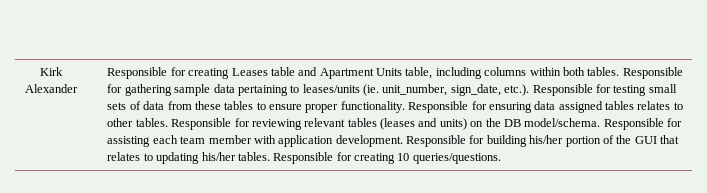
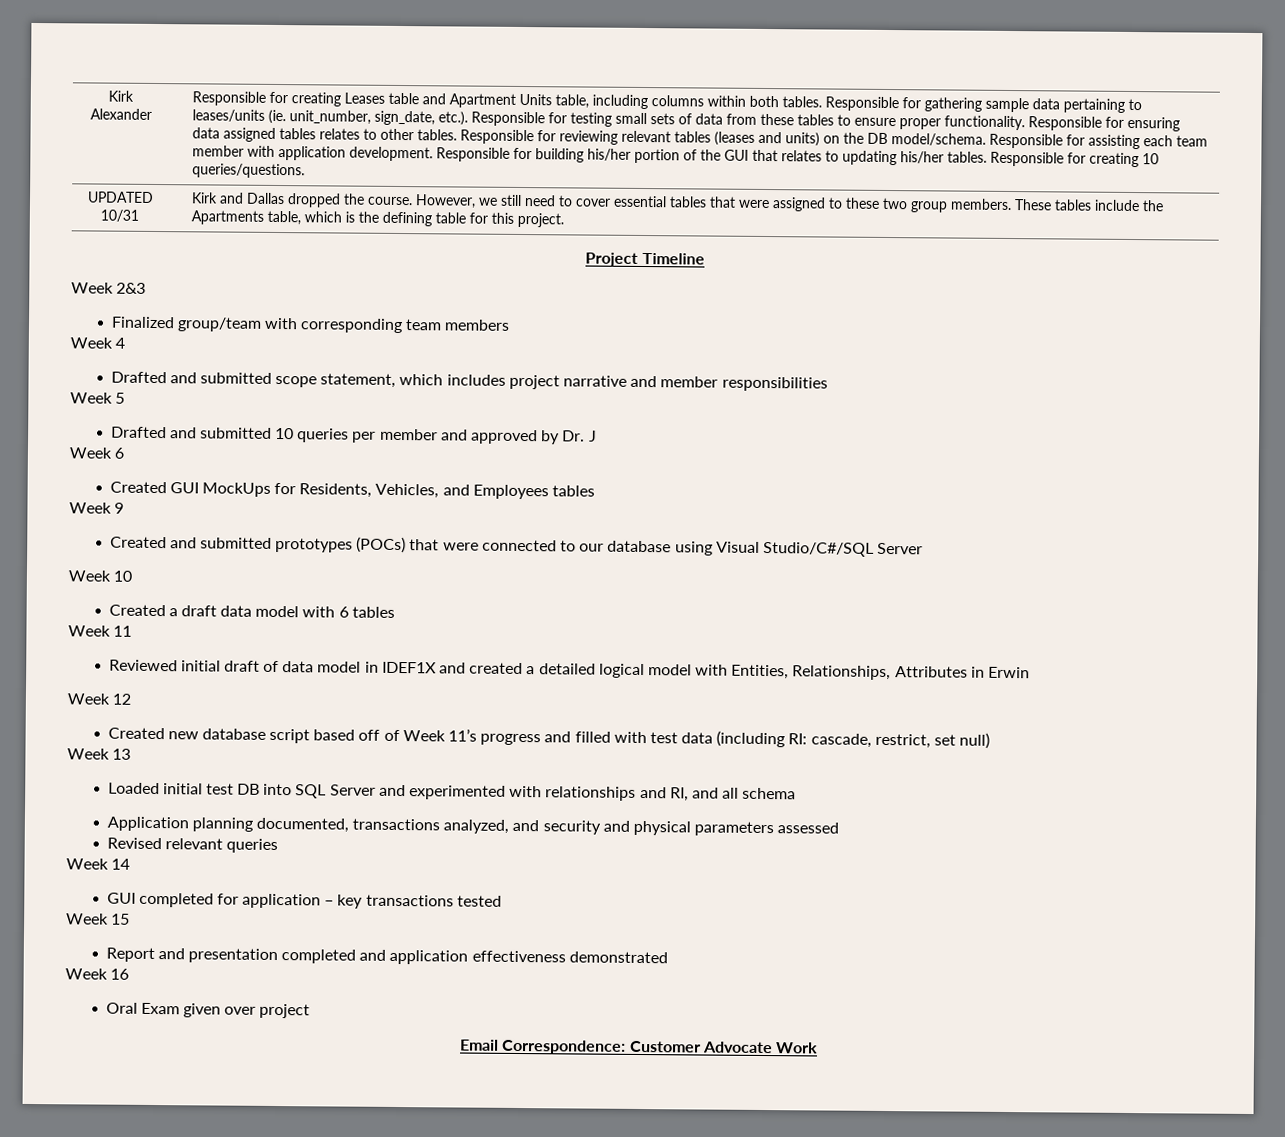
+ UPDATED 10/31 | Kirk and Dallas dropped the course. However, we still need to cover essential tables that were assigned to these two group members. These tables include the Apartments table, which is the defining table for this project.
+ Project Timeline
+ Week 2&3
+ Finalized group/team with corresponding team members
+ Week 4
+ Drafted and submitted scope statement, which includes project narrative and member responsibilities
+ Week 5
+ Drafted and submitted 10 queries per member and approved by Dr. J
+ Week 6
+ Created GUI MockUps for Residents, Vehicles, and Employees tables
+ Week 9
+ Created and submitted prototypes (POCs) that were connected to our database using Visual Studio/C#/SQL Server
+ Week 10
+ Created a draft data model with 6 tables
+ Week 11
+ Reviewed initial draft of data model in IDEF1X and created a detailed logical model with Entities, Relationships, Attributes in Erwin
+ Week 12
+ Created new database script based off of Week 11’s progress and filled with test data (including RI: cascade, restrict, set null)
+ Week 13
+ Loaded initial test DB into SQL Server and experimented with relationships and RI, and all schema
+ Application planning documented, transactions analyzed, and security and physical parameters assessed
+ Revised relevant queries
+ Week 14
+ GUI completed for application – key transactions tested
+ Week 15
+ Report and presentation completed and application effectiveness demonstrated
+ Week 16
+ Oral Exam given over project
+ Email Correspondence: Customer Advocate Work

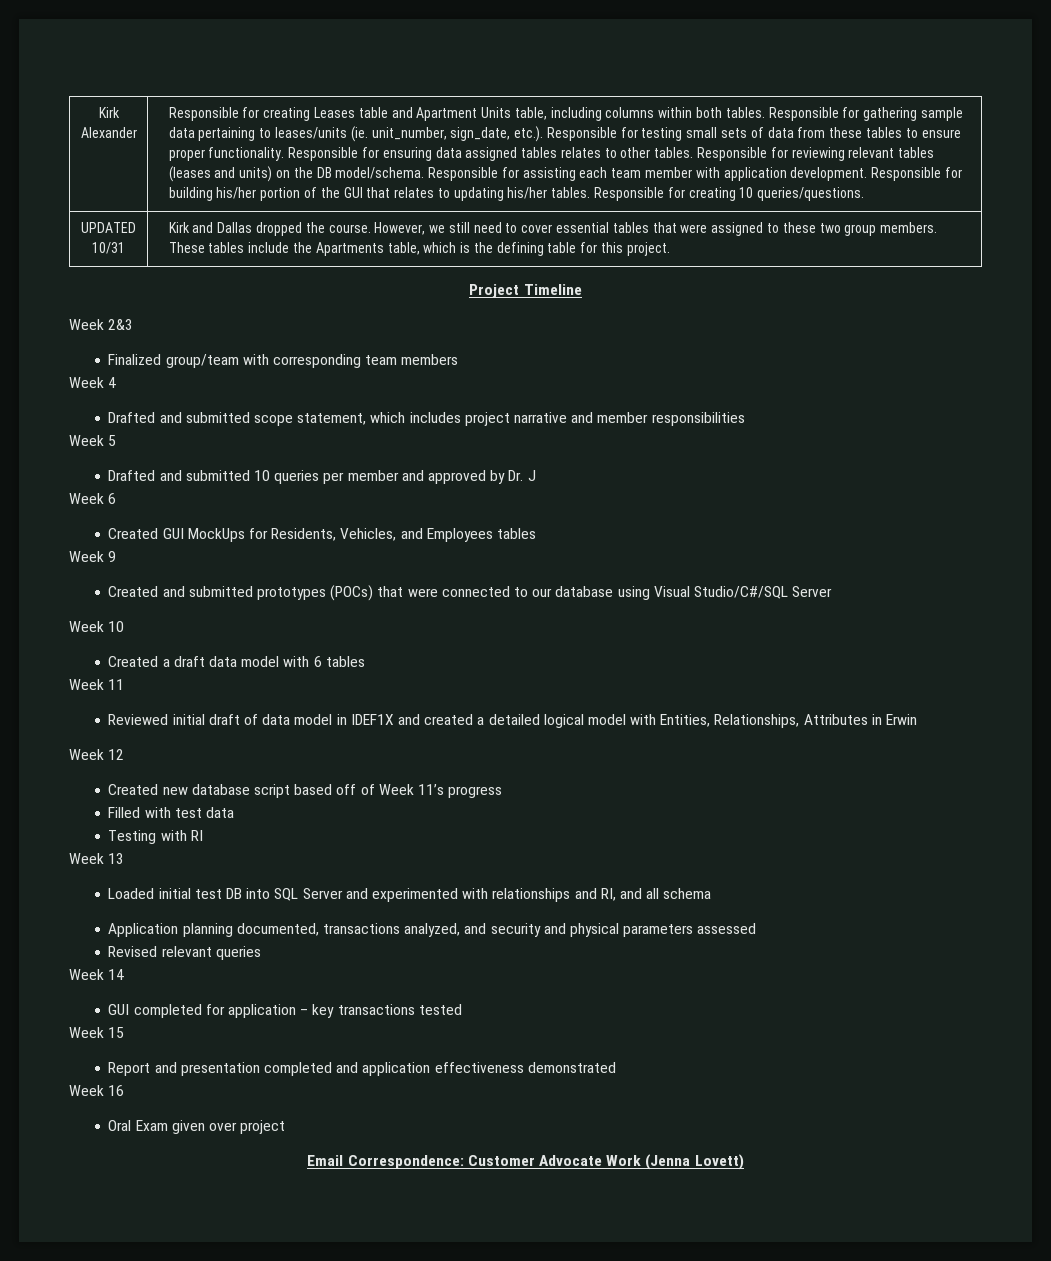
- Created new database script based off of Week 11’s progress and filled with test data (including RI: cascade, restrict, set null)
+ Created new database script based off of Week 11’s progress
+ Filled with test data
+ Testing with RI
- Email Correspondence: Customer Advocate Work
+ Email Correspondence: Customer Advocate Work (Jenna Lovett)

